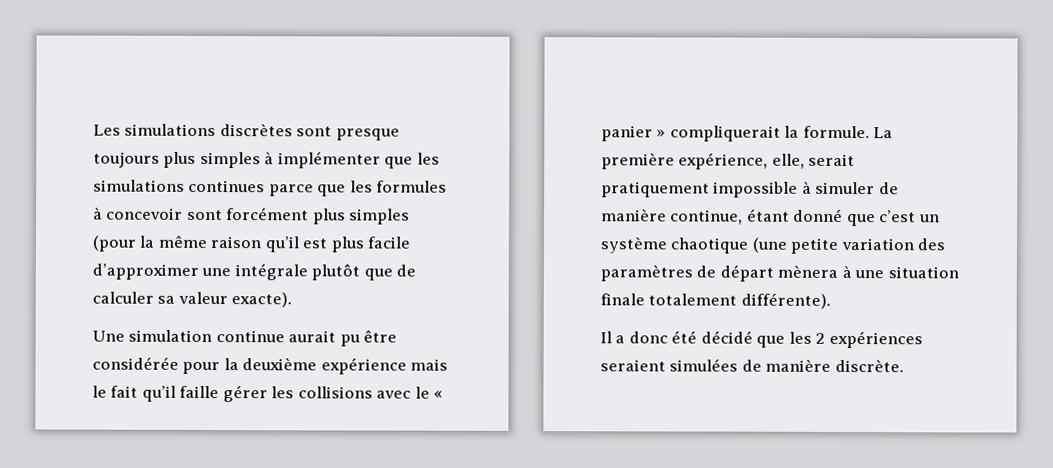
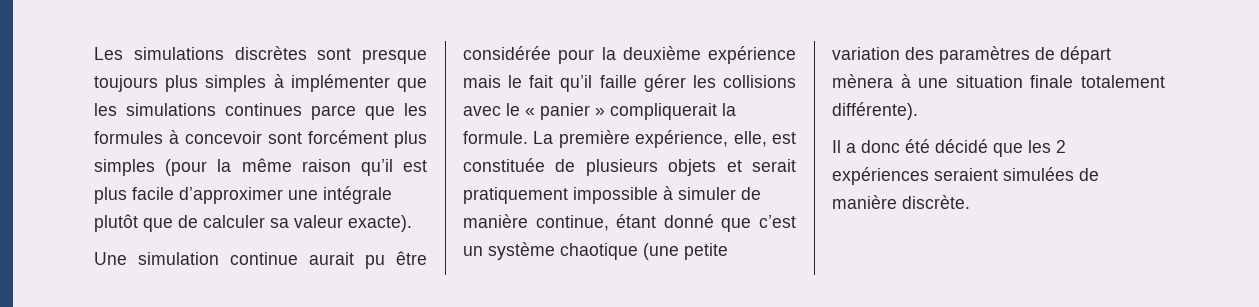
- La première expérience, elle, serait pratiquement impossible à simuler de manière continue, étant donné que c’est un système chaotique (une petite variation des paramètres de départ mènera à une situation finale totalement différente).
+ La première expérience, elle, est constituée de plusieurs objets et serait pratiquement impossible à simuler de manière continue, étant donné que c’est un système chaotique (une petite variation des paramètres de départ mènera à une situation finale totalement différente).

